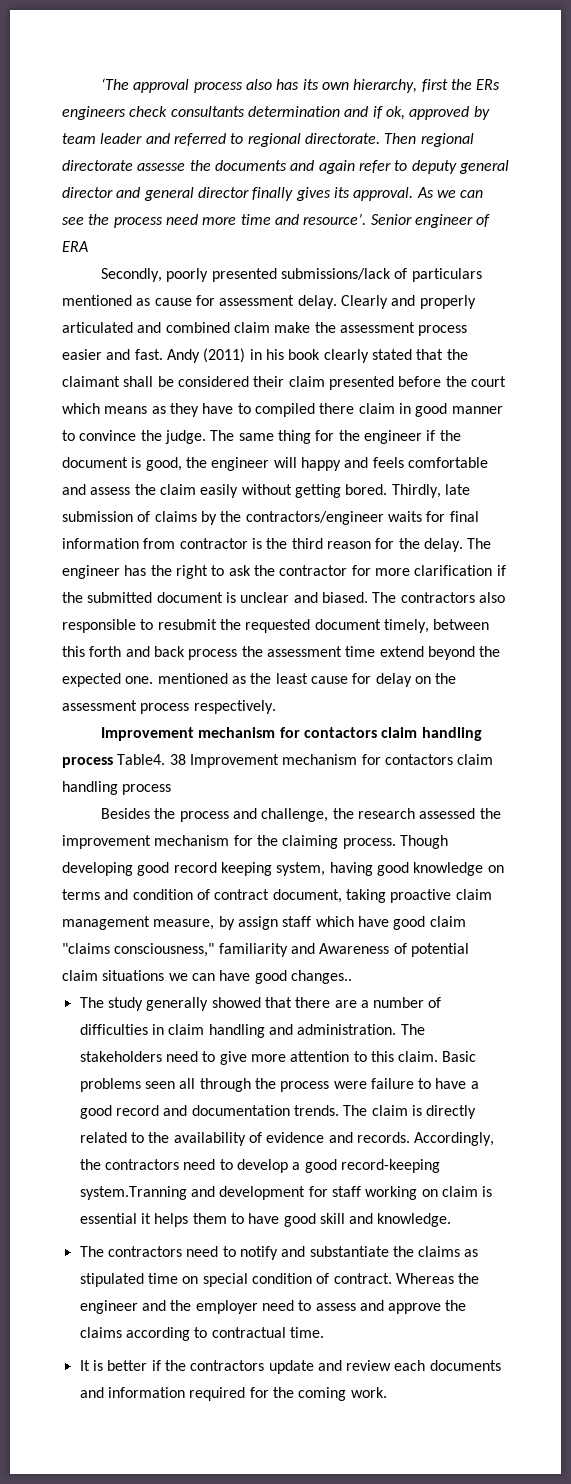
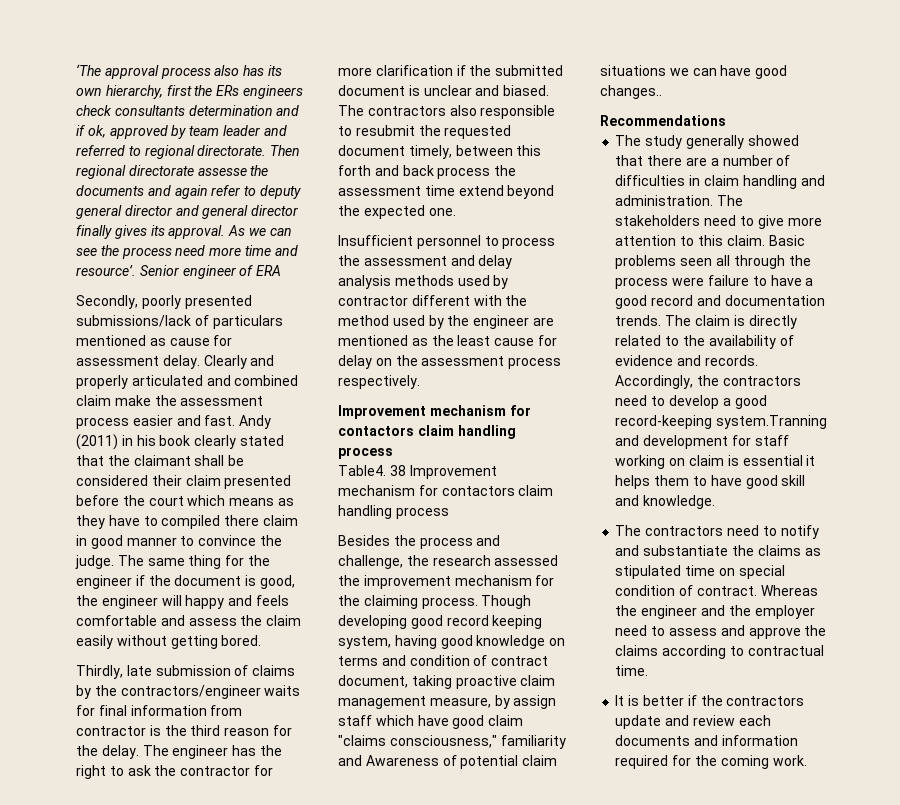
- The same thing for the engineer if the document is good, the engineer will happy and feels comfortable and assess the claim easily without getting bored. Thirdly, late submission of claims by the contractors/engineer waits for final information from contractor is the third reason for the delay.
+ The same thing for the engineer if the document is good, the engineer will happy and feels comfortable and assess the claim easily without getting bored.
+ Thirdly, late submission of claims by the contractors/engineer waits for final information from contractor is the third reason for the delay.
- The contractors also responsible to resubmit the requested document timely, between this forth and back process the assessment time extend beyond the expected one. mentioned as the least cause for delay on the assessment process respectively.
- Improvement mechanism for contactors claim handling process Table4.
+ The contractors also responsible to resubmit the requested document timely, between this forth and back process the assessment time extend beyond the expected one.
+ Insufficient personnel to process the assessment and delay analysis methods used by contractor different with the method used by the engineer are mentioned as the least cause for delay on the assessment process respectively.
+ Improvement mechanism for contactors claim handling process
+ Table4.
+ Recommendations

